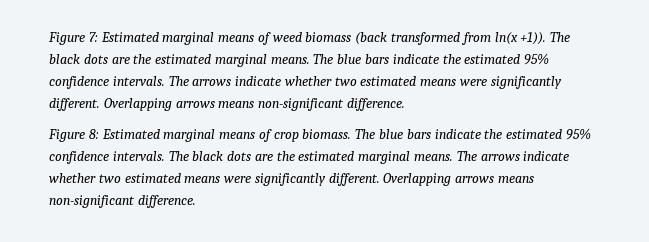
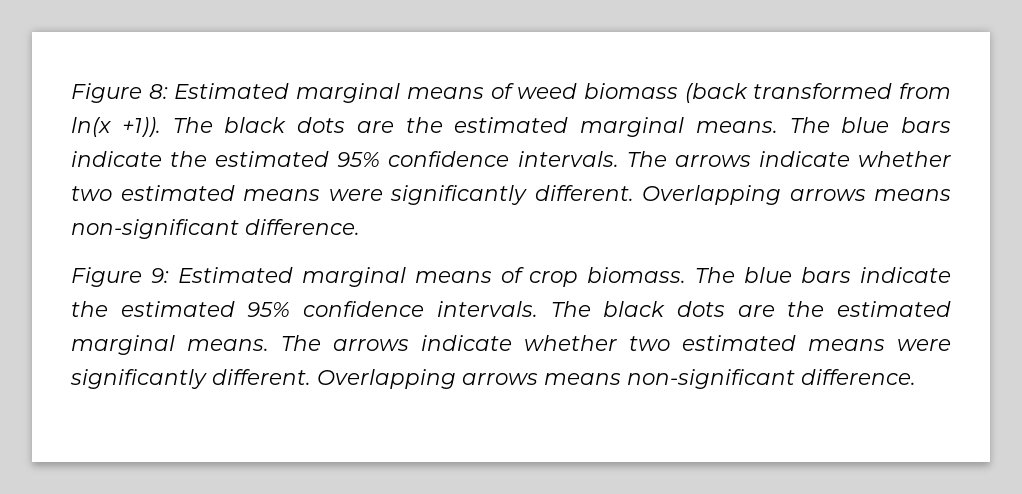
- Figure 7: Estimated marginal means of weed biomass (back transformed from ln(x +1)).
+ Figure 8: Estimated marginal means of weed biomass (back transformed from ln(x +1)).
- Figure 8: Estimated marginal means of crop biomass.
+ Figure 9: Estimated marginal means of crop biomass.

